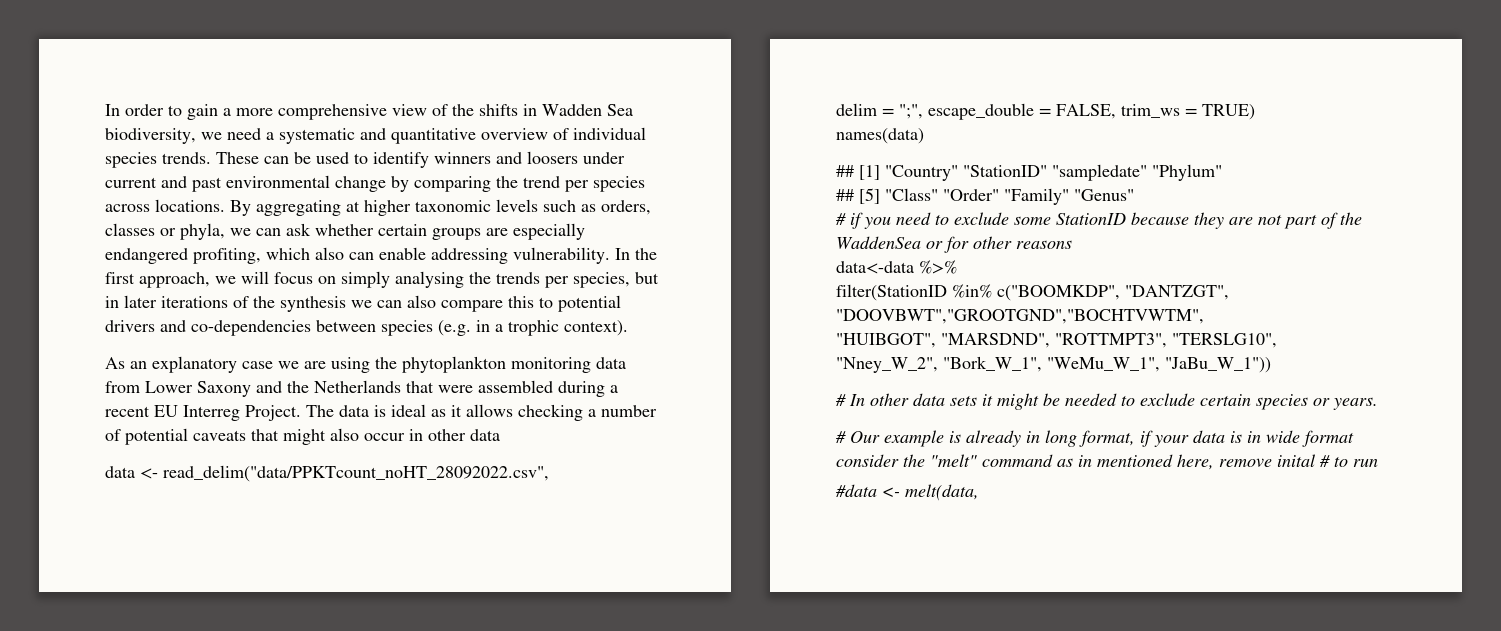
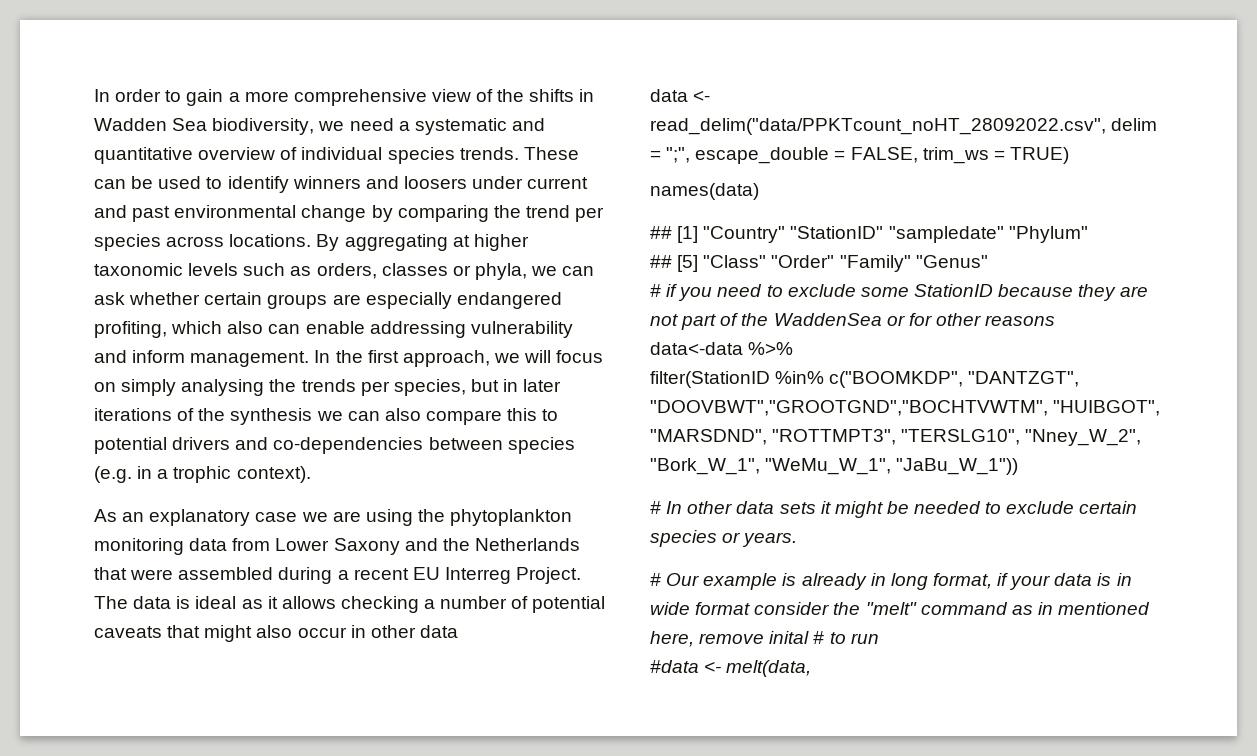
- By aggregating at higher taxonomic levels such as orders, classes or phyla, we can ask whether certain groups are especially endangered profiting, which also can enable addressing vulnerability.
+ By aggregating at higher taxonomic levels such as orders, classes or phyla, we can ask whether certain groups are especially endangered profiting, which also can enable addressing vulnerability and inform management.
- data <- read_delim("data/PPKTcount_noHT_28092022.csv",
- delim = ";", escape_double = FALSE, trim_ws = TRUE)
+ data <- read_delim("data/PPKTcount_noHT_28092022.csv", delim = ";", escape_double = FALSE, trim_ws = TRUE)
- filter(StationID %in% c("BOOMKDP", "DANTZGT", "DOOVBWT","GROOTGND","BOCHTVWTM",
- "HUIBGOT", "MARSDND", "ROTTMPT3", "TERSLG10",
- "Nney_W_2", "Bork_W_1", "WeMu_W_1", "JaBu_W_1"))
+ filter(StationID %in% c("BOOMKDP", "DANTZGT", "DOOVBWT","GROOTGND","BOCHTVWTM", "HUIBGOT", "MARSDND", "ROTTMPT3", "TERSLG10", "Nney_W_2", "Bork_W_1", "WeMu_W_1", "JaBu_W_1"))

